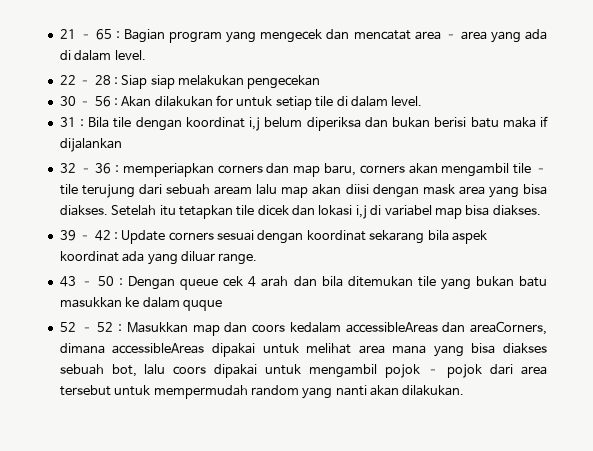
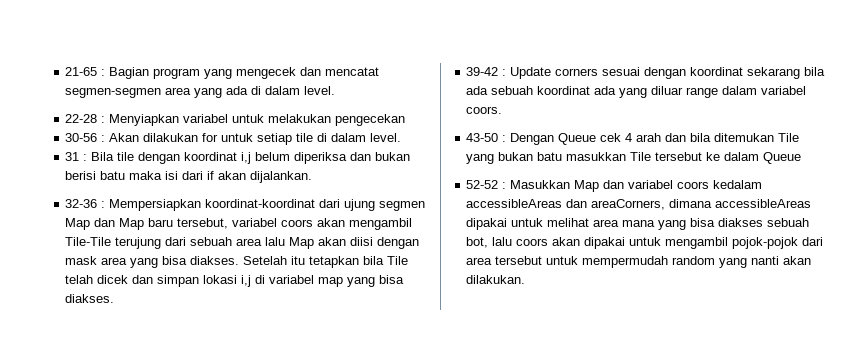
- 21 – 65 : Bagian program yang mengecek dan mencatat area – area yang ada di dalam level.
+ 21-65 : Bagian program yang mengecek dan mencatat segmen-segmen area yang ada di dalam level.
- 22 – 28 : Siap siap melakukan pengecekan
+ 22-28 : Menyiapkan variabel untuk melakukan pengecekan
- 30 – 56 : Akan dilakukan for untuk setiap tile di dalam level.
+ 30-56 : Akan dilakukan for untuk setiap tile di dalam level.
- 31 : Bila tile dengan koordinat i,j belum diperiksa dan bukan berisi batu maka if dijalankan
- 32 – 36 : memperiapkan corners dan map baru, corners akan mengambil tile – tile terujung dari sebuah aream lalu map akan diisi dengan mask area yang bisa diakses.
+ 31 : Bila tile dengan koordinat i,j belum diperiksa dan bukan berisi batu maka isi dari if akan dijalankan.
+ 32-36 : Mempersiapkan koordinat-koordinat dari ujung segmen Map dan Map baru tersebut, variabel coors akan mengambil Tile-Tile terujung dari sebuah area lalu Map akan diisi dengan mask area yang bisa diakses.
- Setelah itu tetapkan tile dicek dan lokasi i,j di variabel map bisa diakses.
+ Setelah itu tetapkan bila Tile telah dicek dan simpan lokasi i,j di variabel map yang bisa diakses.
- 39 – 42 : Update corners sesuai dengan koordinat sekarang bila aspek koordinat ada yang diluar range.
- 43 – 50 : Dengan queue cek 4 arah dan bila ditemukan tile yang bukan batu masukkan ke dalam quque
- 52 – 52 : Masukkan map dan coors kedalam accessibleAreas dan areaCorners, dimana accessibleAreas dipakai untuk melihat area mana yang bisa diakses sebuah bot, lalu coors dipakai untuk mengambil pojok – pojok dari area tersebut untuk mempermudah random yang nanti akan dilakukan.
+ 39-42 : Update corners sesuai dengan koordinat sekarang bila ada sebuah koordinat ada yang diluar range dalam variabel coors.
+ 43-50 : Dengan Queue cek 4 arah dan bila ditemukan Tile yang bukan batu masukkan Tile tersebut ke dalam Queue
+ 52-52 : Masukkan Map dan variabel coors kedalam accessibleAreas dan areaCorners, dimana accessibleAreas dipakai untuk melihat area mana yang bisa diakses sebuah bot, lalu coors akan dipakai untuk mengambil pojok-pojok dari area tersebut untuk mempermudah random yang nanti akan dilakukan.

